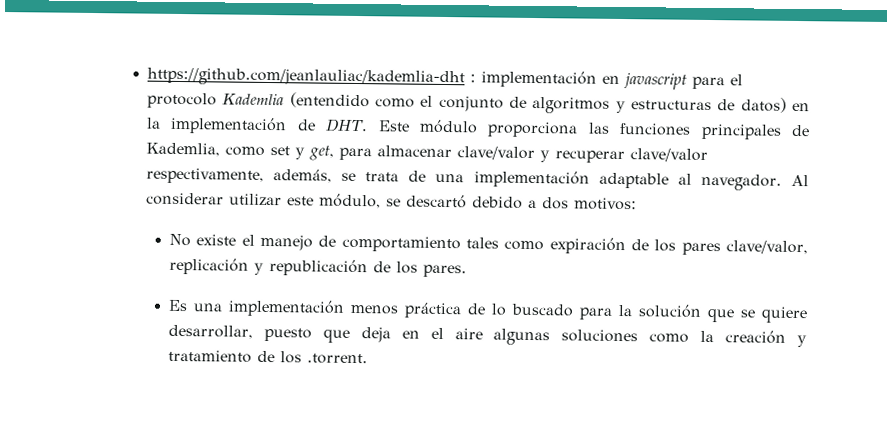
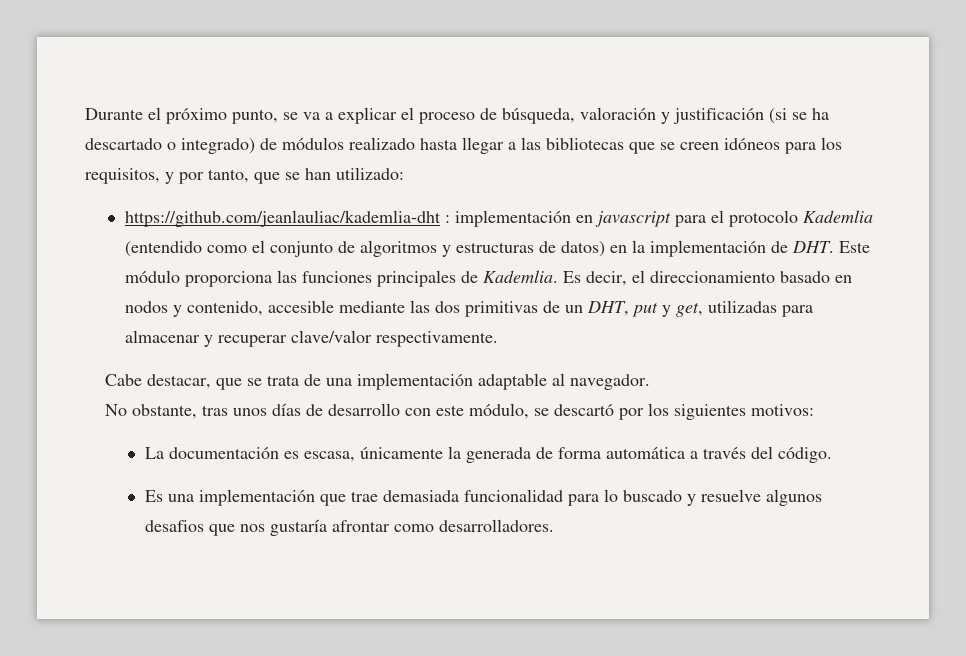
+ Durante el próximo punto, se va a explicar el proceso de búsqueda, valoración y justificación (si se ha descartado o integrado) de módulos realizado hasta llegar a las bibliotecas que se creen idóneos para los requisitos, y por tanto, que se han utilizado:
- https://github.com/jeanlauliac/kademlia-dht : implementación en javascript para el protocolo Kademlia (entendido como el conjunto de algoritmos y estructuras de datos) en la implementación de DHT. Este módulo proporciona las funciones principales de Kademlia, como set y get, para almacenar clave/valor y recuperar clave/valor respectivamente, además, se trata de una implementación adaptable al navegador. Al considerar utilizar este módulo, se descartó debido a dos motivos:
- No existe el manejo de comportamiento tales como expiración de los pares clave/valor, replicación y republicación de los pares.
- Es una implementación menos práctica de lo buscado para la solución que se quiere desarrollar, puesto que deja en el aire algunas soluciones como la creación y tratamiento de los .torrent.
+ https://github.com/jeanlauliac/kademlia-dht : implementación en javascript para el protocolo Kademlia (entendido como el conjunto de algoritmos y estructuras de datos) en la implementación de DHT. Este módulo proporciona las funciones principales de Kademlia. Es decir, el direccionamiento basado en nodos y contenido, accesible mediante las dos primitivas de un DHT, put y get, utilizadas para almacenar y recuperar clave/valor respectivamente.
+ Cabe destacar, que se trata de una implementación adaptable al navegador.
+ No obstante, tras unos días de desarrollo con este módulo, se descartó por los siguientes motivos:
+ La documentación es escasa, únicamente la generada de forma automática a través del código.
+ Es una implementación que trae demasiada funcionalidad para lo buscado y resuelve algunos desafios que nos gustaría afrontar como desarrolladores.

